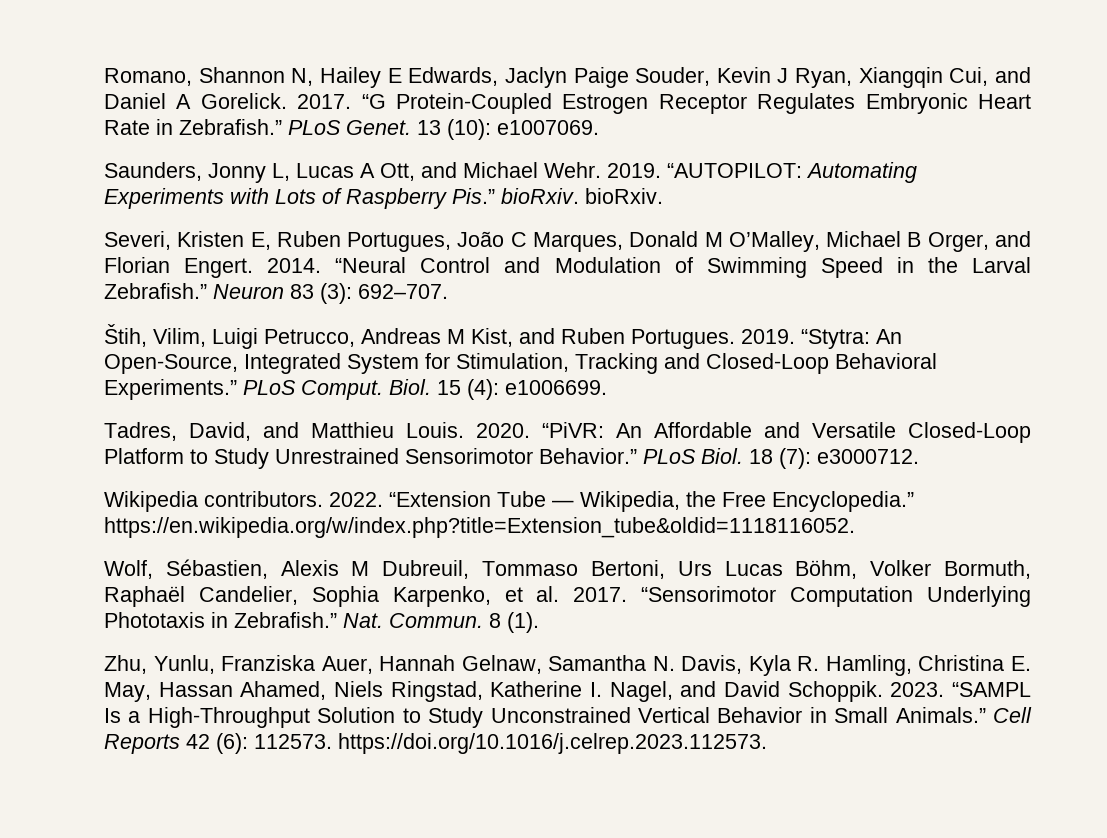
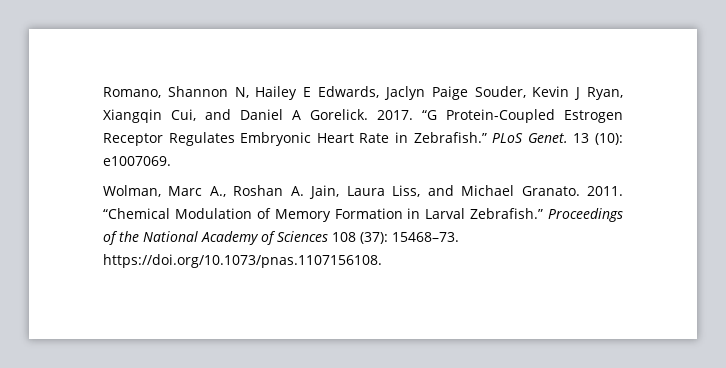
- Saunders, Jonny L, Lucas A Ott, and Michael Wehr. 2019. “AUTOPILOT: Automating Experiments with Lots of Raspberry Pis.” bioRxiv. bioRxiv.
- Severi, Kristen E, Ruben Portugues, João C Marques, Donald M O’Malley, Michael B Orger, and Florian Engert. 2014. “Neural Control and Modulation of Swimming Speed in the Larval Zebrafish.” Neuron 83 (3): 692–707.
- Štih, Vilim, Luigi Petrucco, Andreas M Kist, and Ruben Portugues. 2019. “Stytra: An Open-Source, Integrated System for Stimulation, Tracking and Closed-Loop Behavioral Experiments.” PLoS Comput. Biol. 15 (4): e1006699.
- Tadres, David, and Matthieu Louis. 2020. “PiVR: An Affordable and Versatile Closed-Loop Platform to Study Unrestrained Sensorimotor Behavior.” PLoS Biol. 18 (7): e3000712.
- Wikipedia contributors. 2022. “Extension Tube — Wikipedia, the Free Encyclopedia.” https://en.wikipedia.org/w/index.php?title=Extension_tube&oldid=1118116052.
- Wolf, Sébastien, Alexis M Dubreuil, Tommaso Bertoni, Urs Lucas Böhm, Volker Bormuth, Raphaël Candelier, Sophia Karpenko, et al. 2017. “Sensorimotor Computation Underlying Phototaxis in Zebrafish.” Nat. Commun. 8 (1).
- Zhu, Yunlu, Franziska Auer, Hannah Gelnaw, Samantha N. Davis, Kyla R. Hamling, Christina E. May, Hassan Ahamed, Niels Ringstad, Katherine I. Nagel, and David Schoppik. 2023. “SAMPL Is a High-Throughput Solution to Study Unconstrained Vertical Behavior in Small Animals.” Cell Reports 42 (6): 112573. https://doi.org/10.1016/j.celrep.2023.112573.
+ Wolman, Marc A., Roshan A. Jain, Laura Liss, and Michael Granato. 2011. “Chemical Modulation of Memory Formation in Larval Zebrafish.” Proceedings of the National Academy of Sciences 108 (37): 15468–73. https://doi.org/10.1073/pnas.1107156108.

